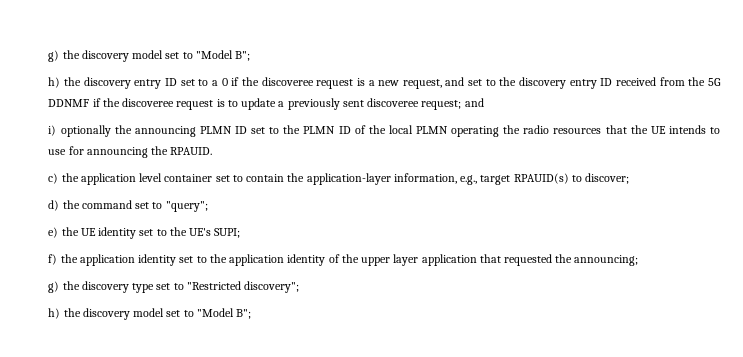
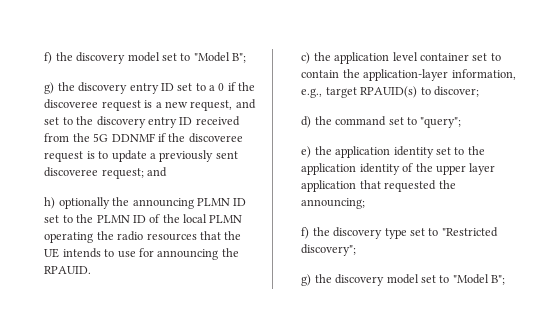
- g) the discovery model set to "Model B";
+ f) the discovery model set to "Model B";
- h) the discovery entry ID set to a 0 if the discoveree request is a new request, and set to the discovery entry ID received from the 5G DDNMF if the discoveree request is to update a previously sent discoveree request; and
+ g) the discovery entry ID set to a 0 if the discoveree request is a new request, and set to the discovery entry ID received from the 5G DDNMF if the discoveree request is to update a previously sent discoveree request; and
- i) optionally the announcing PLMN ID set to the PLMN ID of the local PLMN operating the radio resources that the UE intends to use for announcing the RPAUID.
+ h) optionally the announcing PLMN ID set to the PLMN ID of the local PLMN operating the radio resources that the UE intends to use for announcing the RPAUID.
- e) the UE identity set to the UE's SUPI;
- f) the application identity set to the application identity of the upper layer application that requested the announcing;
+ e) the application identity set to the application identity of the upper layer application that requested the announcing;
- g) the discovery type set to "Restricted discovery";
+ f) the discovery type set to "Restricted discovery";
- h) the discovery model set to "Model B";
+ g) the discovery model set to "Model B";

